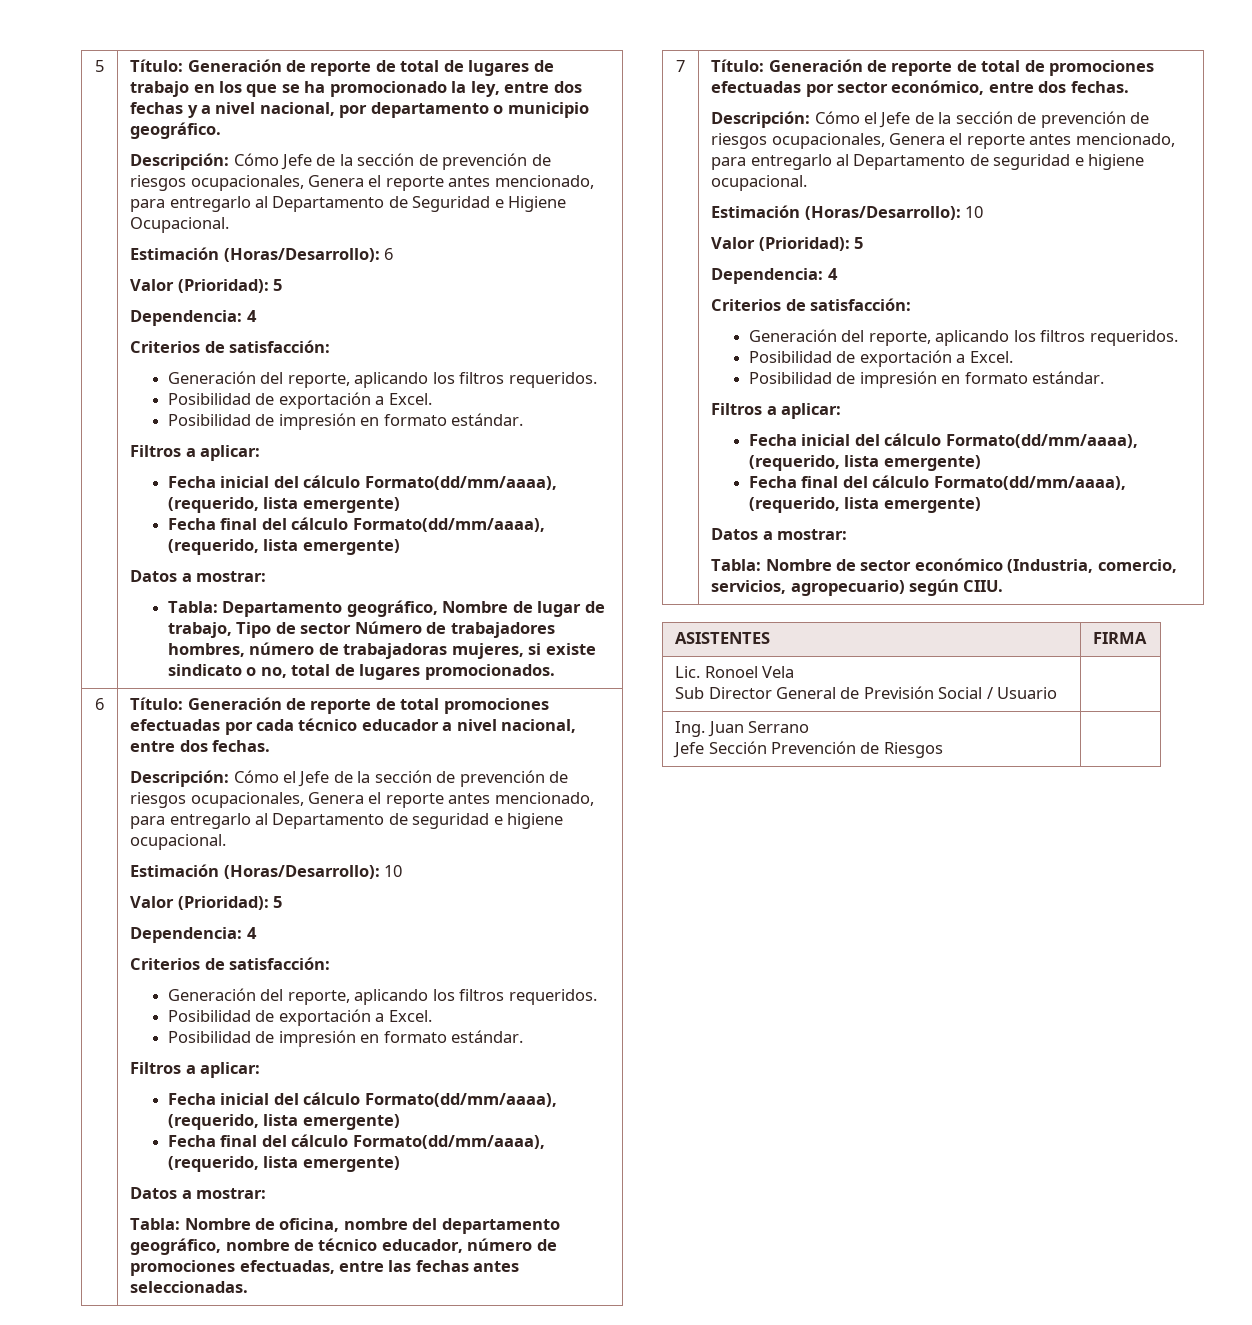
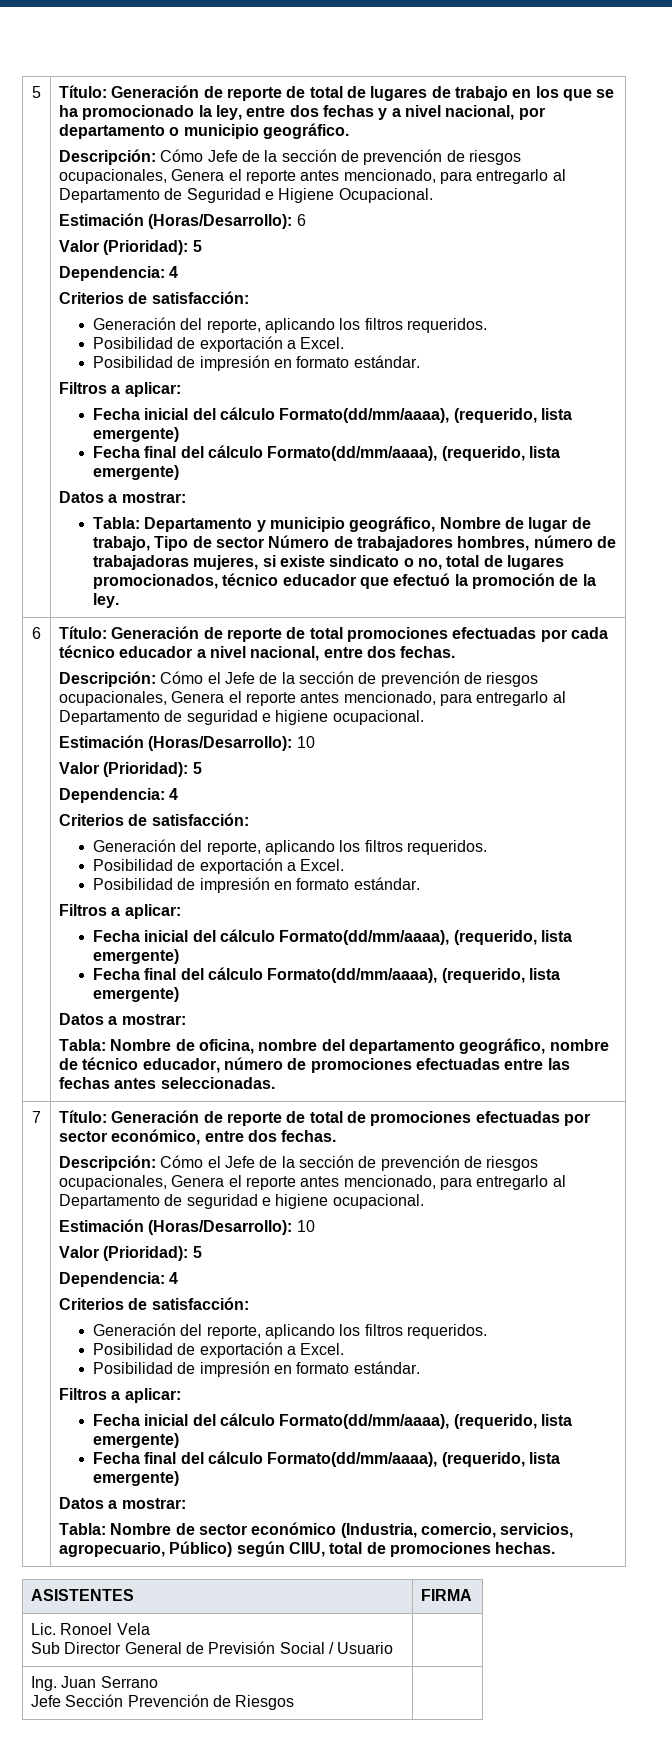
- Tabla: Departamento geográfico, Nombre de lugar de trabajo, Tipo de sector Número de trabajadores hombres, número de trabajadoras mujeres, si existe sindicato o no, total de lugares promocionados.
+ Tabla: Departamento y municipio geográfico, Nombre de lugar de trabajo, Tipo de sector Número de trabajadores hombres, número de trabajadoras mujeres, si existe sindicato o no, total de lugares promocionados, técnico educador que efectuó la promoción de la ley.
- Tabla: Nombre de oficina, nombre del departamento geográfico, nombre de técnico educador, número de promociones efectuadas, entre las fechas antes seleccionadas.
+ Tabla: Nombre de oficina, nombre del departamento geográfico, nombre de técnico educador, número de promociones efectuadas entre las fechas antes seleccionadas.
- Tabla: Nombre de sector económico (Industria, comercio, servicios, agropecuario) según CIIU.
+ Tabla: Nombre de sector económico (Industria, comercio, servicios, agropecuario, Público) según CIIU, total de promociones hechas.

